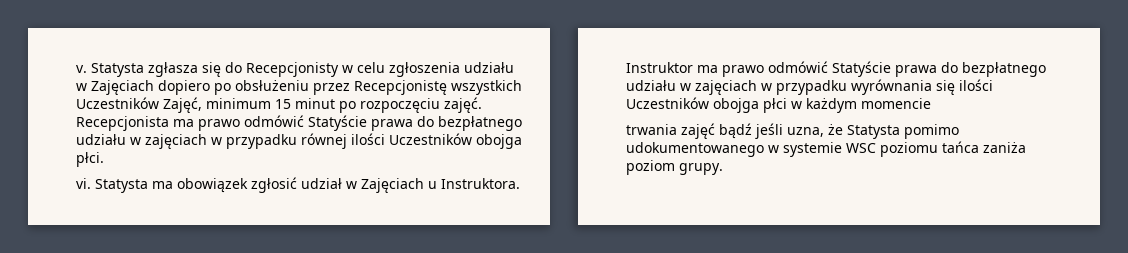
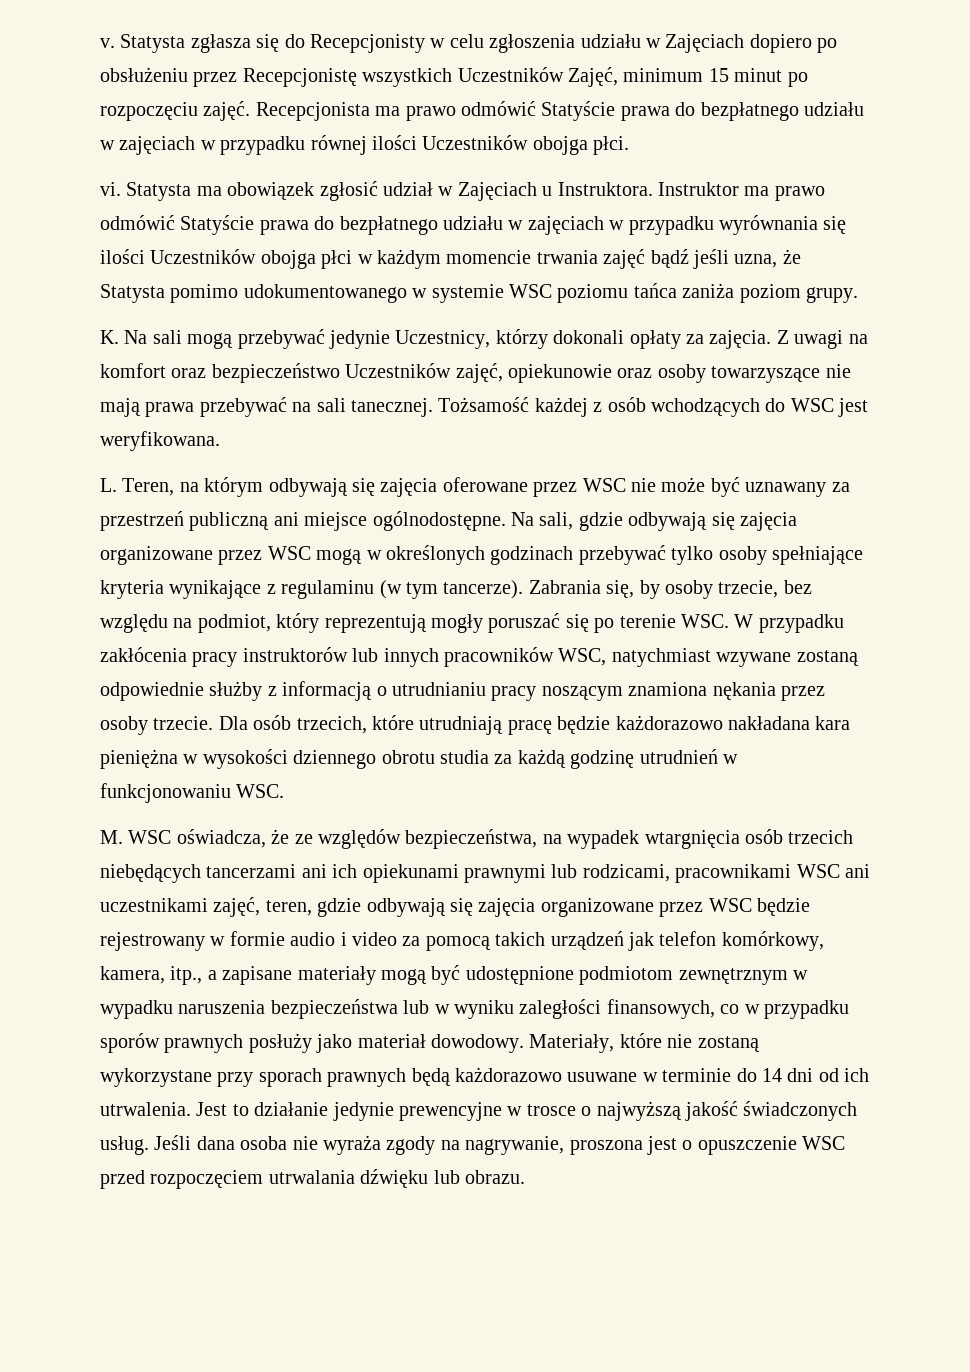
- Instruktor ma prawo odmówić Statyście prawa do bezpłatnego udziału w zajęciach w przypadku wyrównania się ilości Uczestników obojga płci w każdym momencie
- trwania zajęć bądź jeśli uzna, że Statysta pomimo udokumentowanego w systemie WSC poziomu tańca zaniża poziom grupy.
+ Instruktor ma prawo odmówić Statyście prawa do bezpłatnego udziału w zajęciach w przypadku wyrównania się ilości Uczestników obojga płci w każdym momencie trwania zajęć bądź jeśli uzna, że Statysta pomimo udokumentowanego w systemie WSC poziomu tańca zaniża poziom grupy.
+ K. Na sali mogą przebywać jedynie Uczestnicy, którzy dokonali opłaty za zajęcia. Z uwagi na komfort oraz bezpieczeństwo Uczestników zajęć, opiekunowie oraz osoby towarzyszące nie mają prawa przebywać na sali tanecznej. Tożsamość każdej z osób wchodzących do WSC jest weryfikowana.
+ L. Teren, na którym odbywają się zajęcia oferowane przez WSC nie może być uznawany za przestrzeń publiczną ani miejsce ogólnodostępne. Na sali, gdzie odbywają się zajęcia organizowane przez WSC mogą w określonych godzinach przebywać tylko osoby spełniające kryteria wynikające z regulaminu (w tym tancerze). Zabrania się, by osoby trzecie, bez względu na podmiot, który reprezentują mogły poruszać się po terenie WSC. W przypadku zakłócenia pracy instruktorów lub innych pracowników WSC, natychmiast wzywane zostaną odpowiednie służby z informacją o utrudnianiu pracy noszącym znamiona nękania przez osoby trzecie. Dla osób trzecich, które utrudniają pracę będzie każdorazowo nakładana kara pieniężna w wysokości dziennego obrotu studia za każdą godzinę utrudnień w funkcjonowaniu WSC.
+ M. WSC oświadcza, że ze względów bezpieczeństwa, na wypadek wtargnięcia osób trzecich niebędących tancerzami ani ich opiekunami prawnymi lub rodzicami, pracownikami WSC ani uczestnikami zajęć, teren, gdzie odbywają się zajęcia organizowane przez WSC będzie rejestrowany w formie audio i video za pomocą takich urządzeń jak telefon komórkowy, kamera, itp., a zapisane materiały mogą być udostępnione podmiotom zewnętrznym w wypadku naruszenia bezpieczeństwa lub w wyniku zaległości finansowych, co w przypadku sporów prawnych posłuży jako materiał dowodowy. Materiały, które nie zostaną wykorzystane przy sporach prawnych będą każdorazowo usuwane w terminie do 14 dni od ich utrwalenia. Jest to działanie jedynie prewencyjne w trosce o najwyższą jakość świadczonych usług. Jeśli dana osoba nie wyraża zgody na nagrywanie, proszona jest o opuszczenie WSC przed rozpoczęciem utrwalania dźwięku lub obrazu.

